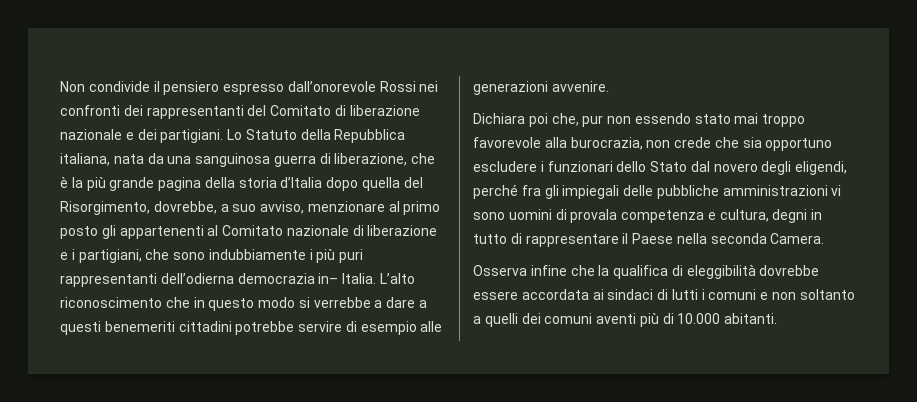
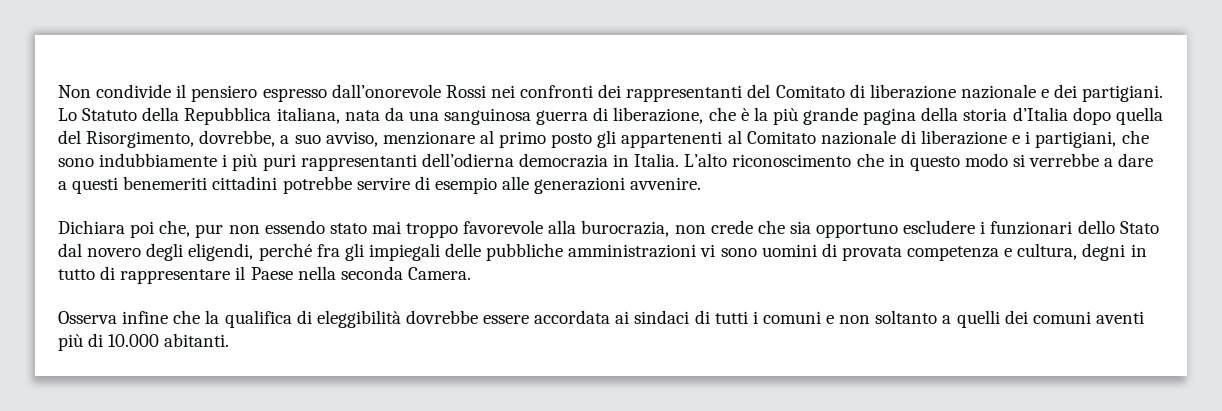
- Lo Statuto della Repubblica italiana, nata da una sanguinosa guerra di liberazione, che è la più grande pagina della storia d’Italia dopo quella del Risorgimento, dovrebbe, a suo avviso, menzionare al primo posto gli appartenenti al Comitato nazionale di liberazione e i partigiani, che sono indubbiamente i più puri rappresentanti dell’odierna democrazia in– Italia.
+ Lo Statuto della Repubblica italiana, nata da una sanguinosa guerra di liberazione, che è la più grande pagina della storia d’Italia dopo quella del Risorgimento, dovrebbe, a suo avviso, menzionare al primo posto gli appartenenti al Comitato nazionale di liberazione e i partigiani, che sono indubbiamente i più puri rappresentanti dell’odierna democrazia in Italia.
- Dichiara poi che, pur non essendo stato mai troppo favorevole alla burocrazia, non crede che sia opportuno escludere i funzionari dello Stato dal novero degli eligendi, perché fra gli impiegali delle pubbliche amministrazioni vi sono uomini di provala competenza e cultura, degni in tutto di rappresentare il Paese nella seconda Camera.
+ Dichiara poi che, pur non essendo stato mai troppo favorevole alla burocrazia, non crede che sia opportuno escludere i funzionari dello Stato dal novero degli eligendi, perché fra gli impiegali delle pubbliche amministrazioni vi sono uomini di provata competenza e cultura, degni in tutto di rappresentare il Paese nella seconda Camera.
- Osserva infine che la qualifica di eleggibilità dovrebbe essere accordata ai sindaci di lutti i comuni e non soltanto a quelli dei comuni aventi più di 10.000 abitanti.
+ Osserva infine che la qualifica di eleggibilità dovrebbe essere accordata ai sindaci di tutti i comuni e non soltanto a quelli dei comuni aventi più di 10.000 abitanti.

